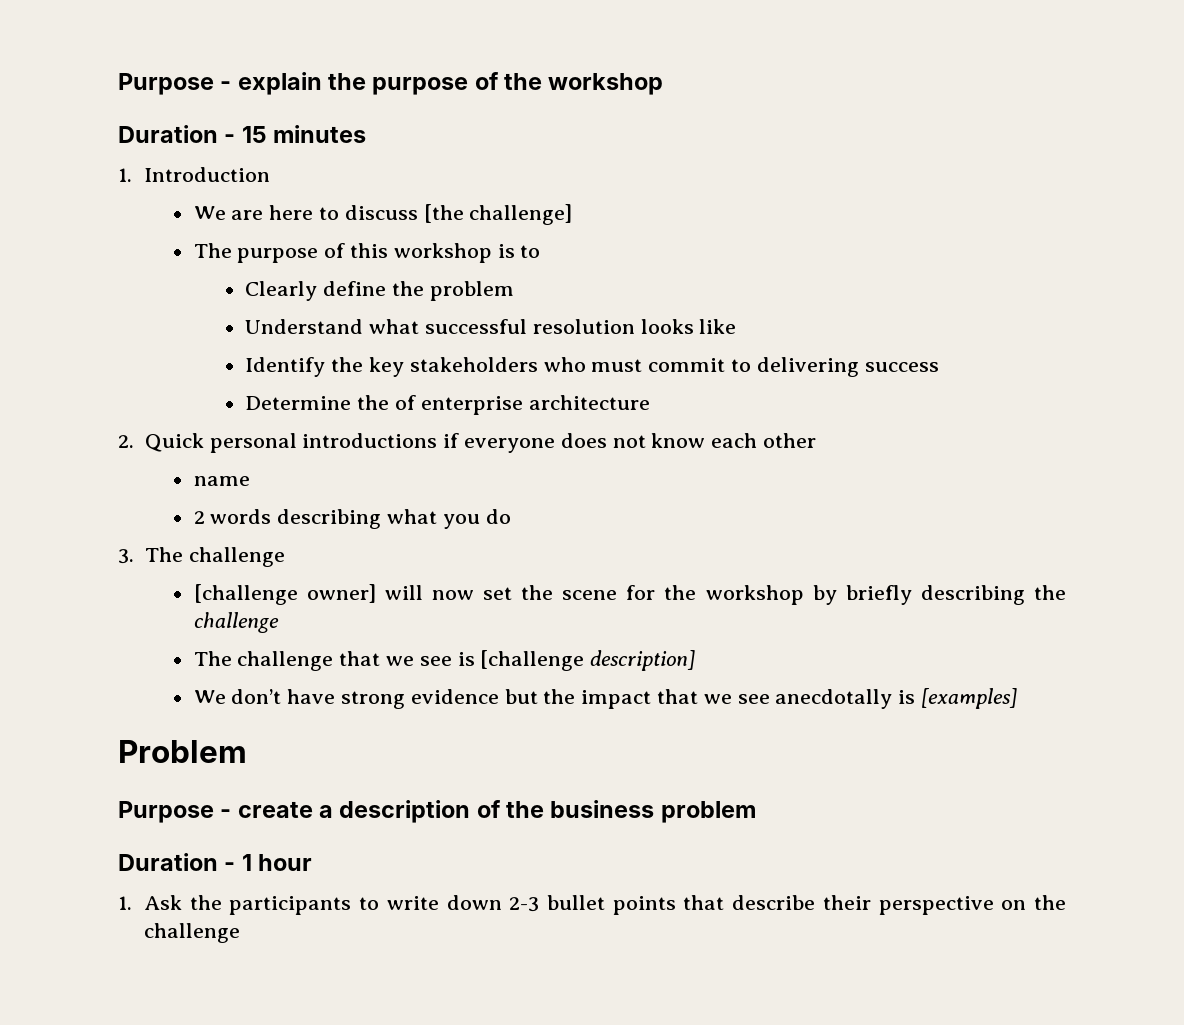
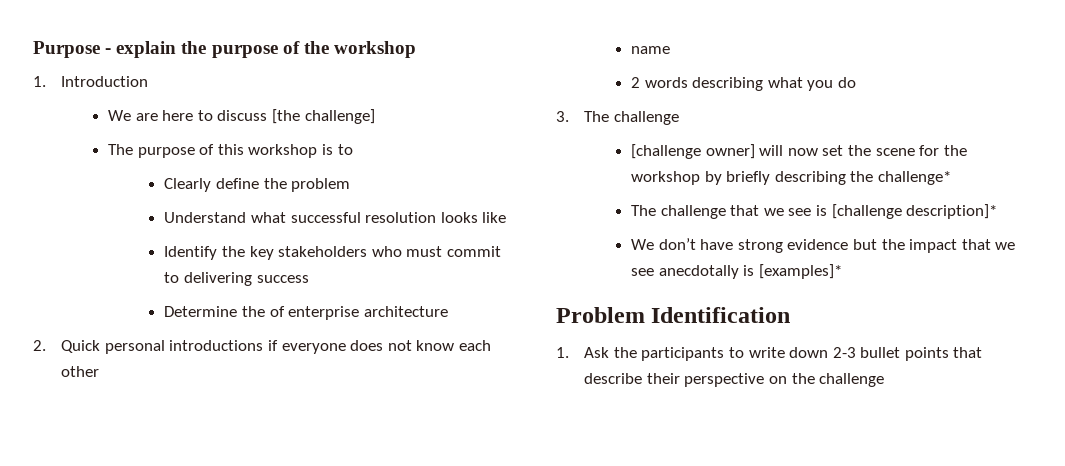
- Duration - 15 minutes
- [challenge owner] will now set the scene for the workshop by briefly describing the challenge
+ [challenge owner] will now set the scene for the workshop by briefly describing the challenge*
- The challenge that we see is [challenge description]
+ The challenge that we see is [challenge description]*
- We don’t have strong evidence but the impact that we see anecdotally is [examples]
+ We don’t have strong evidence but the impact that we see anecdotally is [examples]*
- Problem
- Purpose - create a description of the business problem
- Duration - 1 hour
+ Problem Identification

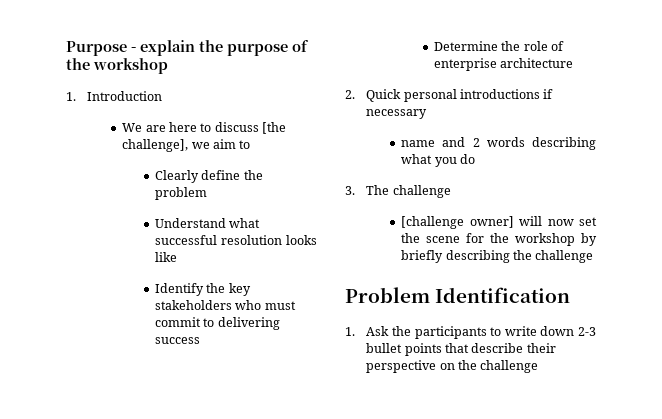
- We are here to discuss [the challenge]
- The purpose of this workshop is to
+ We are here to discuss [the challenge], we aim to
- Determine the of enterprise architecture
+ Determine the role of enterprise architecture
- 2. Quick personal introductions if everyone does not know each other
+ 2. Quick personal introductions if necessary
- name
- 2 words describing what you do
+ name and 2 words describing what you do
- [challenge owner] will now set the scene for the workshop by briefly describing the challenge*
- The challenge that we see is [challenge description]*
- We don’t have strong evidence but the impact that we see anecdotally is [examples]*
+ [challenge owner] will now set the scene for the workshop by briefly describing the challenge

